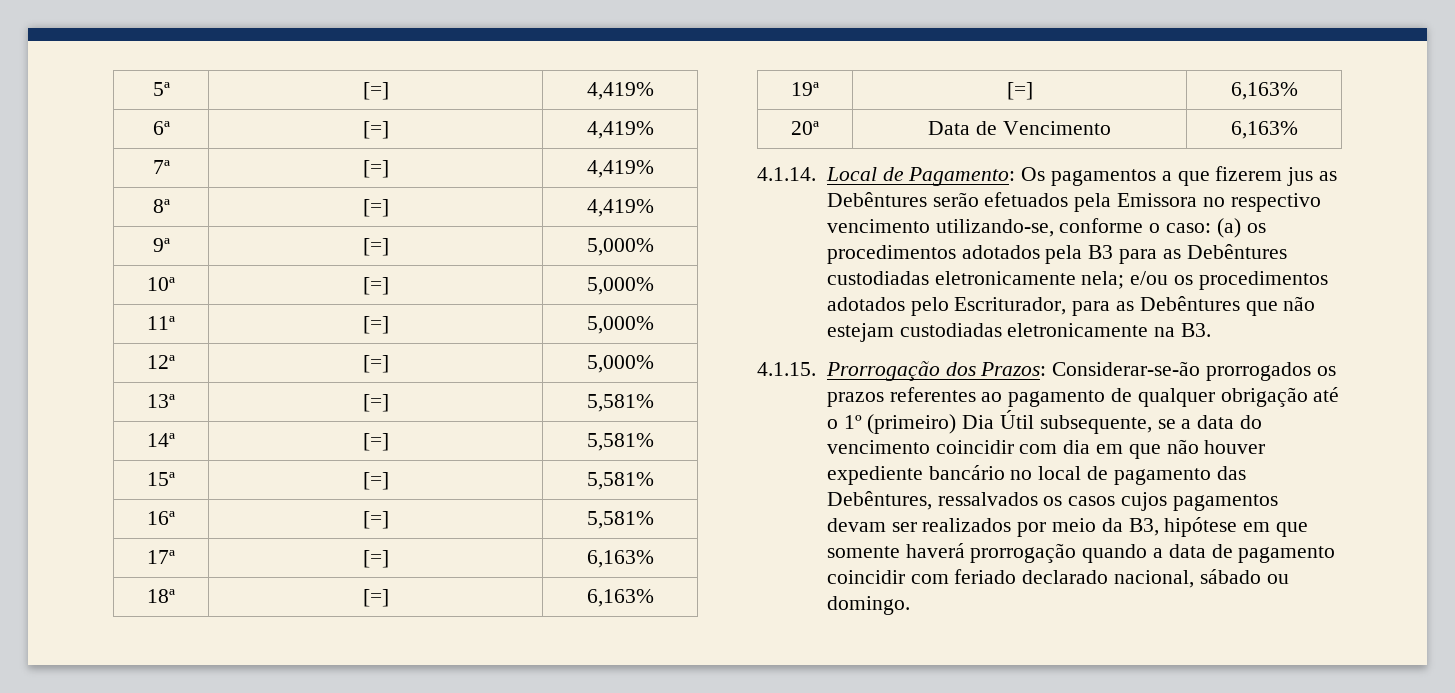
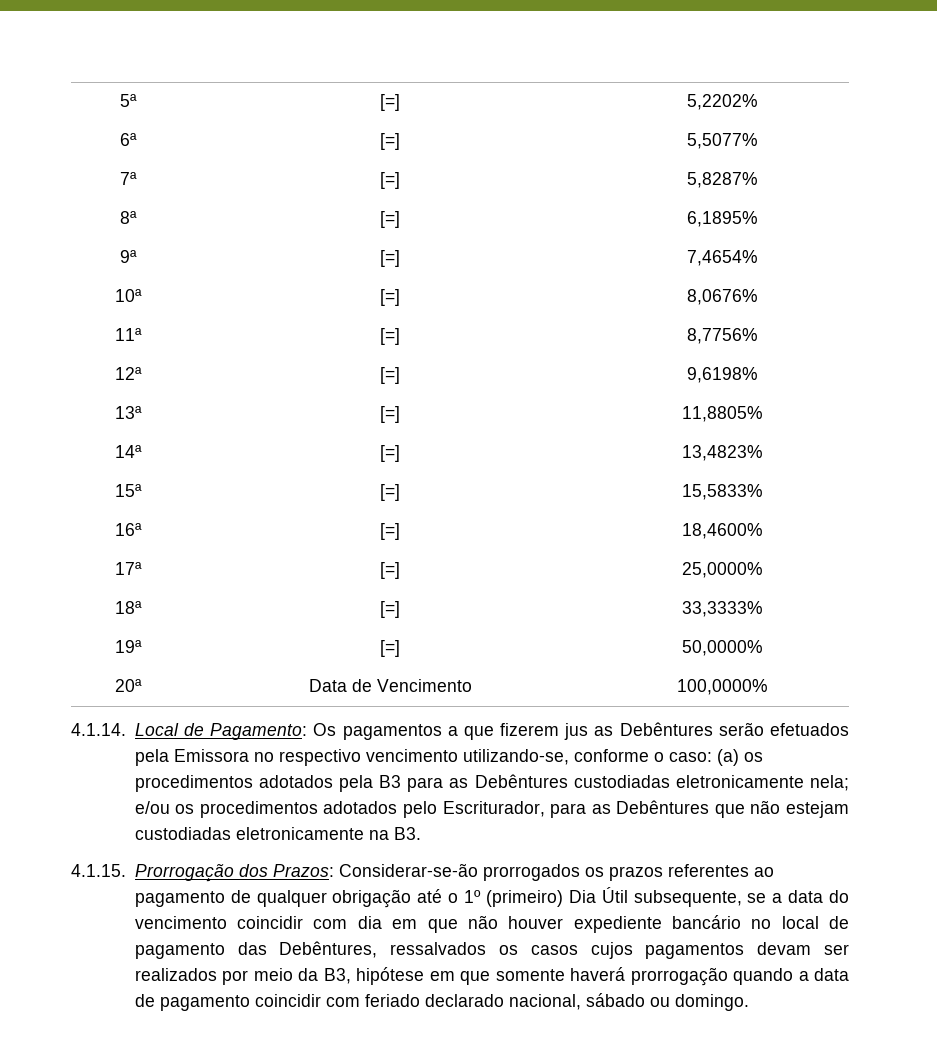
- 5ª | [=] | 4,419%
+ 5ª | [=] | 5,2202%
- 6ª | [=] | 4,419%
+ 6ª | [=] | 5,5077%
- 7ª | [=] | 4,419%
+ 7ª | [=] | 5,8287%
- 8ª | [=] | 4,419%
+ 8ª | [=] | 6,1895%
- 9ª | [=] | 5,000%
+ 9ª | [=] | 7,4654%
- 10ª | [=] | 5,000%
+ 10ª | [=] | 8,0676%
- 11ª | [=] | 5,000%
+ 11ª | [=] | 8,7756%
- 12ª | [=] | 5,000%
+ 12ª | [=] | 9,6198%
- 13ª | [=] | 5,581%
+ 13ª | [=] | 11,8805%
- 14ª | [=] | 5,581%
+ 14ª | [=] | 13,4823%
- 15ª | [=] | 5,581%
+ 15ª | [=] | 15,5833%
- 16ª | [=] | 5,581%
+ 16ª | [=] | 18,4600%
- 17ª | [=] | 6,163%
+ 17ª | [=] | 25,0000%
- 18ª | [=] | 6,163%
+ 18ª | [=] | 33,3333%
- 19ª | [=] | 6,163%
+ 19ª | [=] | 50,0000%
- 20ª | Data de Vencimento | 6,163%
+ 20ª | Data de Vencimento | 100,0000%

